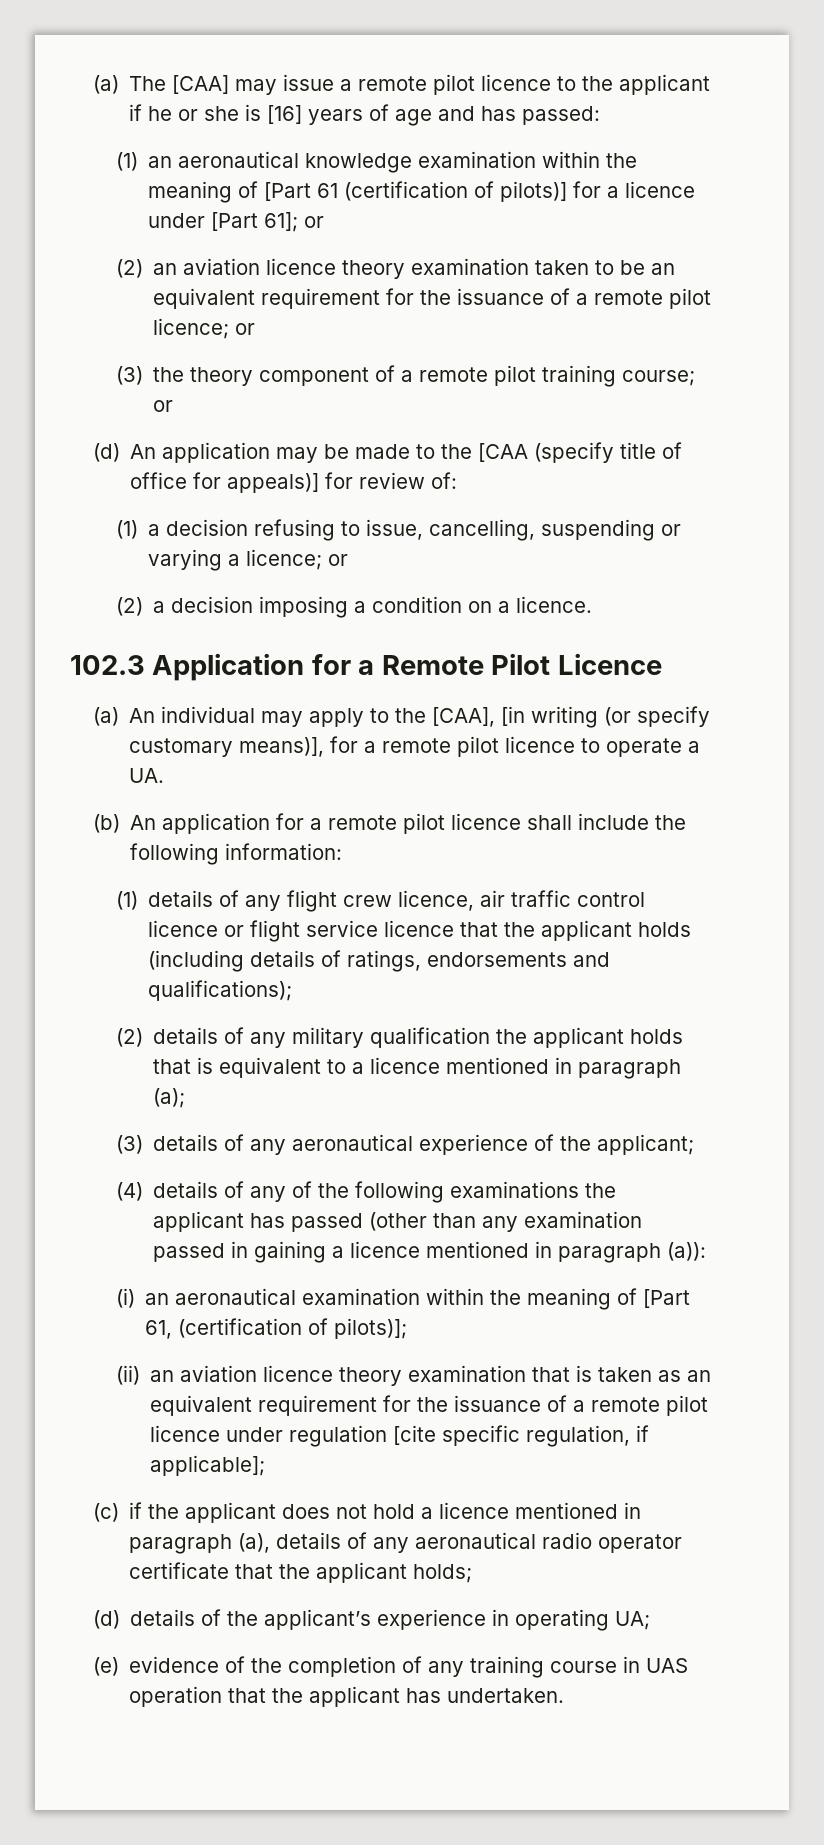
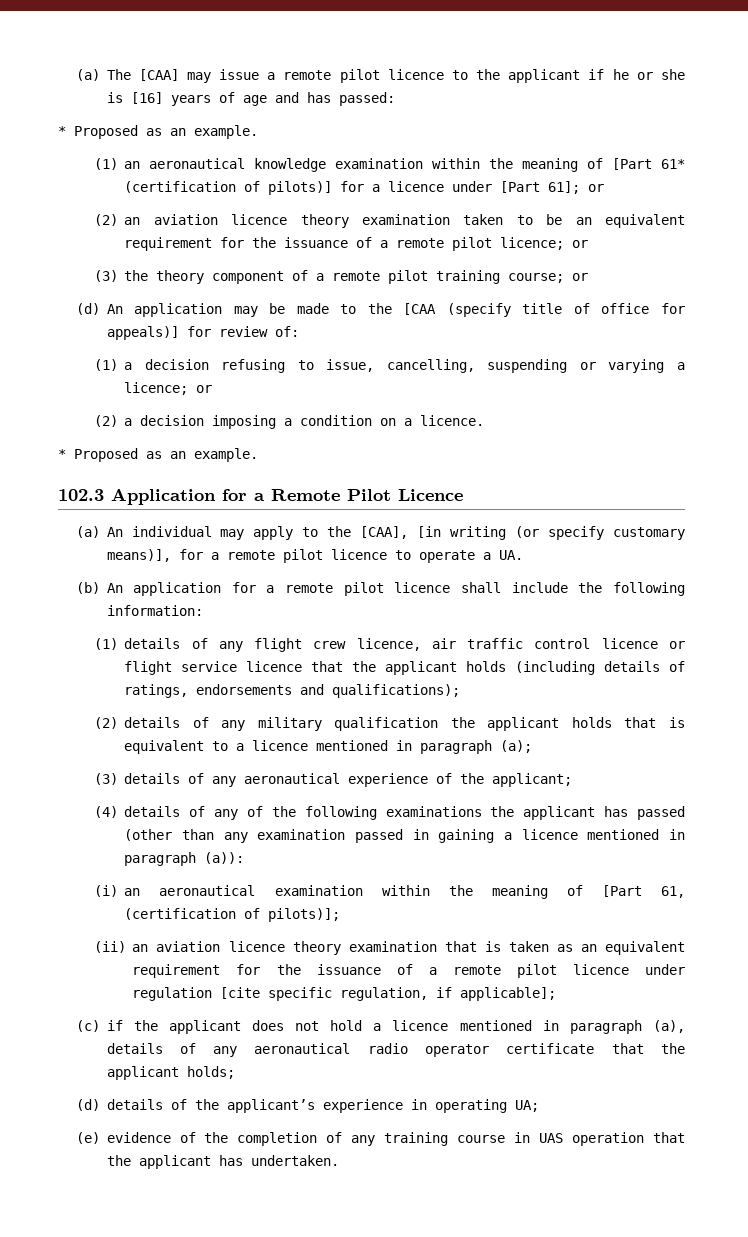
  (a) The [CAA] may issue a remote pilot licence to the applicant if he or she is [16] years of age and has passed:
+ * Proposed as an example.
- (1) an aeronautical knowledge examination within the meaning of [Part 61 (certification of pilots)] for a licence under [Part 61]; or
+ (1) an aeronautical knowledge examination within the meaning of [Part 61* (certification of pilots)] for a licence under [Part 61]; or
  (2) a decision imposing a condition on a licence.
+ * Proposed as an example.

